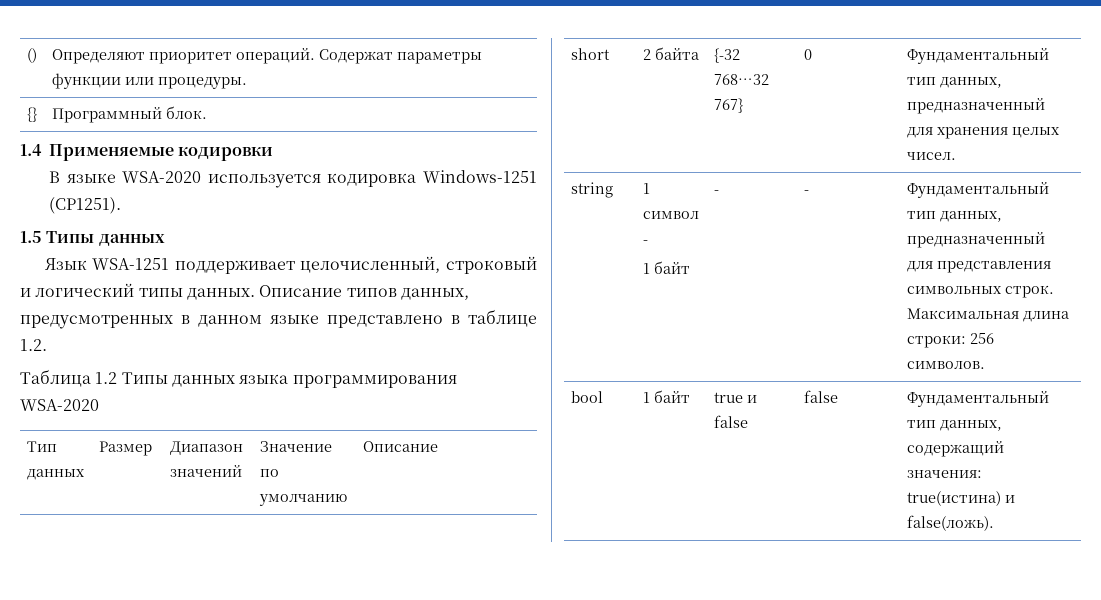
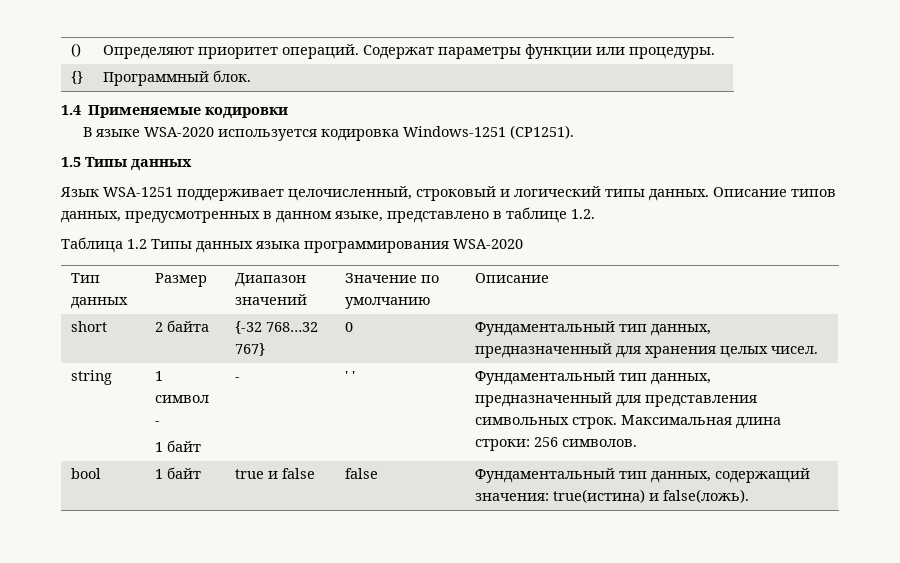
- Описание типов данных, предусмотренных в данном языке представлено в таблице 1.2.
+ Описание типов данных, предусмотренных в данном языке, представлено в таблице 1.2.
  string | 1 символ -
- 1 байт | - | - | Фундаментальный тип данных, предназначенный для представления символьных строк. Максимальная длина строки: 256 символов.
+ 1 байт | - | ' ' | Фундаментальный тип данных, предназначенный для представления символьных строк. Максимальная длина строки: 256 символов.

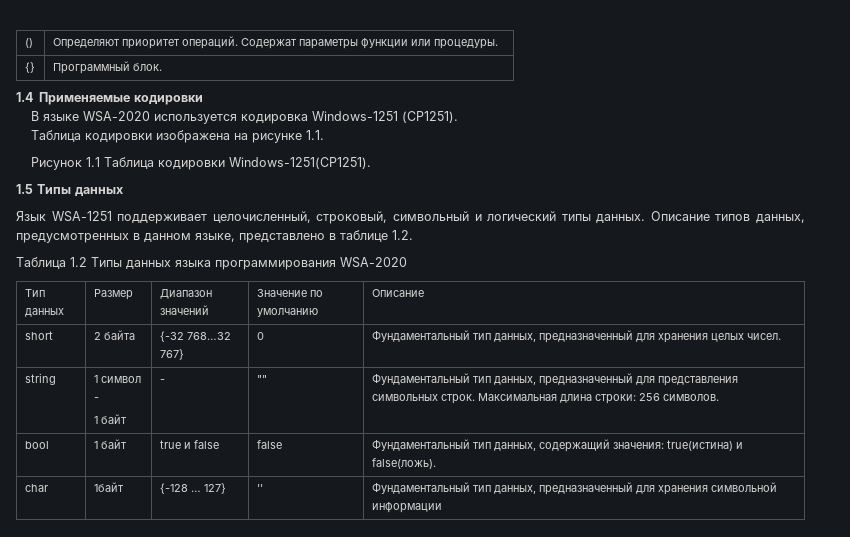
+ Таблица кодировки изображена на рисунке 1.1.
+ Рисунок 1.1 Таблица кодировки Windows-1251(CP1251).
- Язык WSA-1251 поддерживает целочисленный, строковый и логический типы данных.
+ Язык WSA-1251 поддерживает целочисленный, строковый, символьный и логический типы данных.
  string | 1 символ -
- 1 байт | - | ' ' | Фундаментальный тип данных, предназначенный для представления символьных строк. Максимальная длина строки: 256 символов.
+ 1 байт | - | "" | Фундаментальный тип данных, предназначенный для представления символьных строк. Максимальная длина строки: 256 символов.
+ char | 1байт | {-128 … 127} | '' | Фундаментальный тип данных, предназначенный для хранения символьной информации

